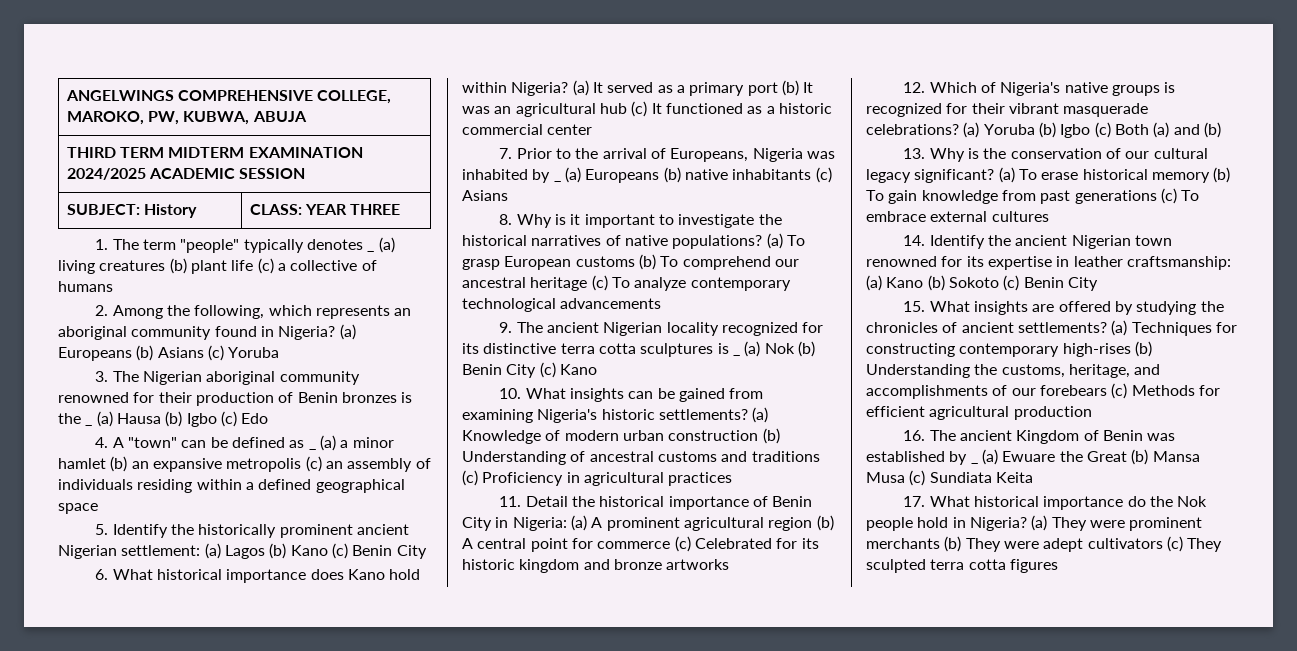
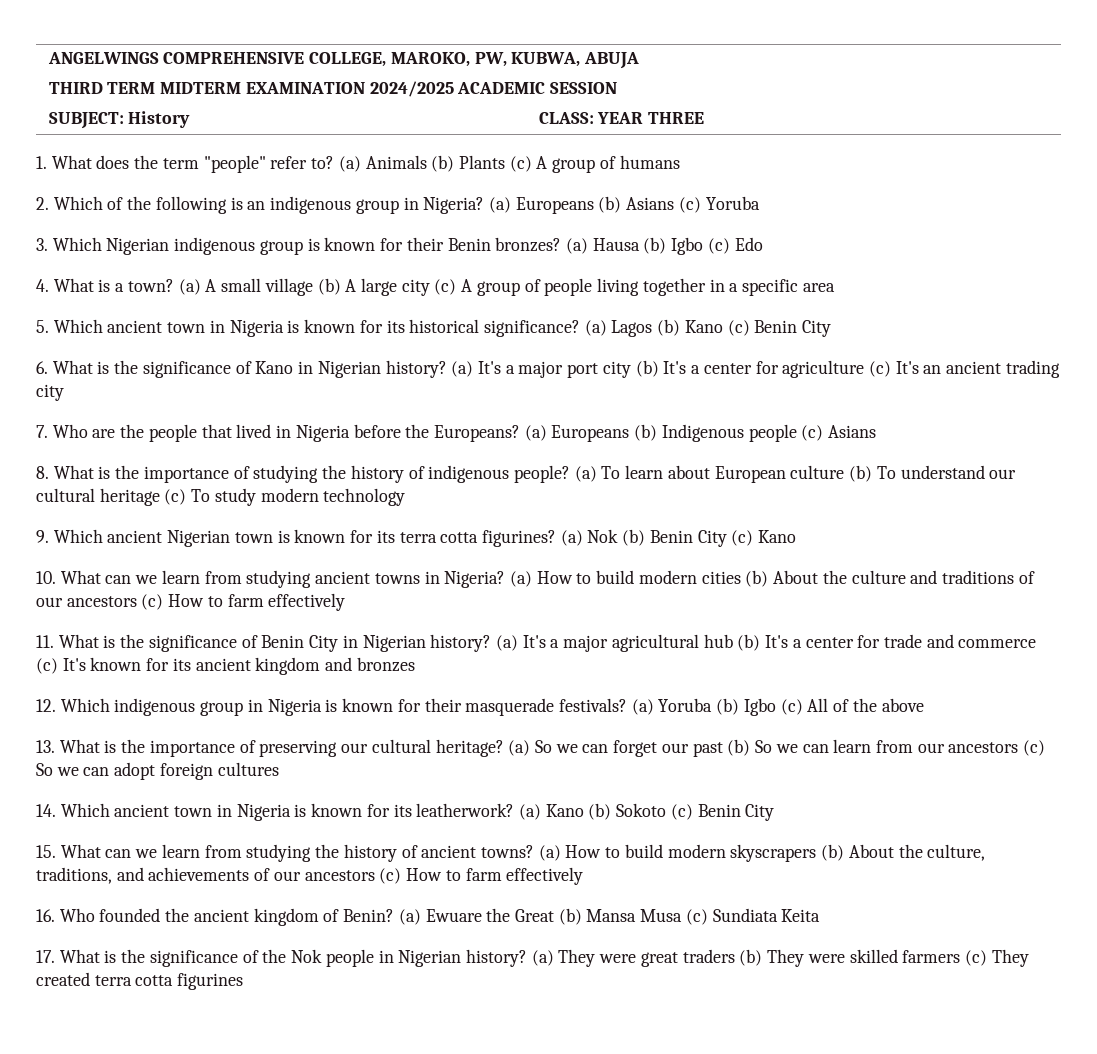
- 1. The term "people" typically denotes _ (a) living creatures (b) plant life (c) a collective of humans
- 2. Among the following, which represents an aboriginal community found in Nigeria?
+ 1. What does the term "people" refer to? (a) Animals (b) Plants (c) A group of humans
+ 2. Which of the following is an indigenous group in Nigeria?
- 3. The Nigerian aboriginal community renowned for their production of Benin bronzes is the _ (a) Hausa (b) Igbo (c) Edo
+ 3. Which Nigerian indigenous group is known for their Benin bronzes? (a) Hausa (b) Igbo (c) Edo
- 4. A "town" can be defined as _ (a) a minor hamlet (b) an expansive metropolis (c) an assembly of individuals residing within a defined geographical space
- 5. Identify the historically prominent ancient Nigerian settlement: (a) Lagos (b) Kano (c) Benin City
+ 4. What is a town? (a) A small village (b) A large city (c) A group of people living together in a specific area
+ 5. Which ancient town in Nigeria is known for its historical significance? (a) Lagos (b) Kano (c) Benin City
- 6. What historical importance does Kano hold within Nigeria? (a) It served as a primary port (b) It was an agricultural hub (c) It functioned as a historic commercial center
- 7. Prior to the arrival of Europeans, Nigeria was inhabited by _ (a) Europeans (b) native inhabitants (c) Asians
+ 6. What is the significance of Kano in Nigerian history? (a) It's a major port city (b) It's a center for agriculture (c) It's an ancient trading city
+ 7. Who are the people that lived in Nigeria before the Europeans? (a) Europeans (b) Indigenous people (c) Asians
- 8. Why is it important to investigate the historical narratives of native populations? (a) To grasp European customs (b) To comprehend our ancestral heritage (c) To analyze contemporary technological advancements
+ 8. What is the importance of studying the history of indigenous people? (a) To learn about European culture (b) To understand our cultural heritage (c) To study modern technology
- 9. The ancient Nigerian locality recognized for its distinctive terra cotta sculptures is _ (a) Nok (b) Benin City (c) Kano
+ 9. Which ancient Nigerian town is known for its terra cotta figurines? (a) Nok (b) Benin City (c) Kano
- 10. What insights can be gained from examining Nigeria's historic settlements? (a) Knowledge of modern urban construction (b) Understanding of ancestral customs and traditions (c) Proficiency in agricultural practices
- 11. Detail the historical importance of Benin City in Nigeria: (a) A prominent agricultural region (b) A central point for commerce (c) Celebrated for its historic kingdom and bronze artworks
+ 10. What can we learn from studying ancient towns in Nigeria? (a) How to build modern cities (b) About the culture and traditions of our ancestors (c) How to farm effectively
+ 11. What is the significance of Benin City in Nigerian history? (a) It's a major agricultural hub (b) It's a center for trade and commerce (c) It's known for its ancient kingdom and bronzes
- 12. Which of Nigeria's native groups is recognized for their vibrant masquerade celebrations?
+ 12. Which indigenous group in Nigeria is known for their masquerade festivals?
- (a) Yoruba (b) Igbo (c) Both (a) and (b)
+ (a) Yoruba (b) Igbo (c) All of the above
- 13. Why is the conservation of our cultural legacy significant? (a) To erase historical memory (b) To gain knowledge from past generations (c) To embrace external cultures
- 14. Identify the ancient Nigerian town renowned for its expertise in leather craftsmanship: (a) Kano (b) Sokoto (c) Benin City
+ 13. What is the importance of preserving our cultural heritage? (a) So we can forget our past (b) So we can learn from our ancestors (c) So we can adopt foreign cultures
+ 14. Which ancient town in Nigeria is known for its leatherwork? (a) Kano (b) Sokoto (c) Benin City
- 15. What insights are offered by studying the chronicles of ancient settlements? (a) Techniques for constructing contemporary high-rises (b) Understanding the customs, heritage, and accomplishments of our forebears (c) Methods for efficient agricultural production
- 16. The ancient Kingdom of Benin was established by _ (a) Ewuare the Great (b) Mansa Musa (c) Sundiata Keita
+ 15. What can we learn from studying the history of ancient towns? (a) How to build modern skyscrapers (b) About the culture, traditions, and achievements of our ancestors (c) How to farm effectively
+ 16. Who founded the ancient kingdom of Benin? (a) Ewuare the Great (b) Mansa Musa (c) Sundiata Keita
- 17. What historical importance do the Nok people hold in Nigeria?
+ 17. What is the significance of the Nok people in Nigerian history?
- (a) They were prominent merchants (b) They were adept cultivators (c) They sculpted terra cotta figures
+ (a) They were great traders (b) They were skilled farmers (c) They created terra cotta figurines

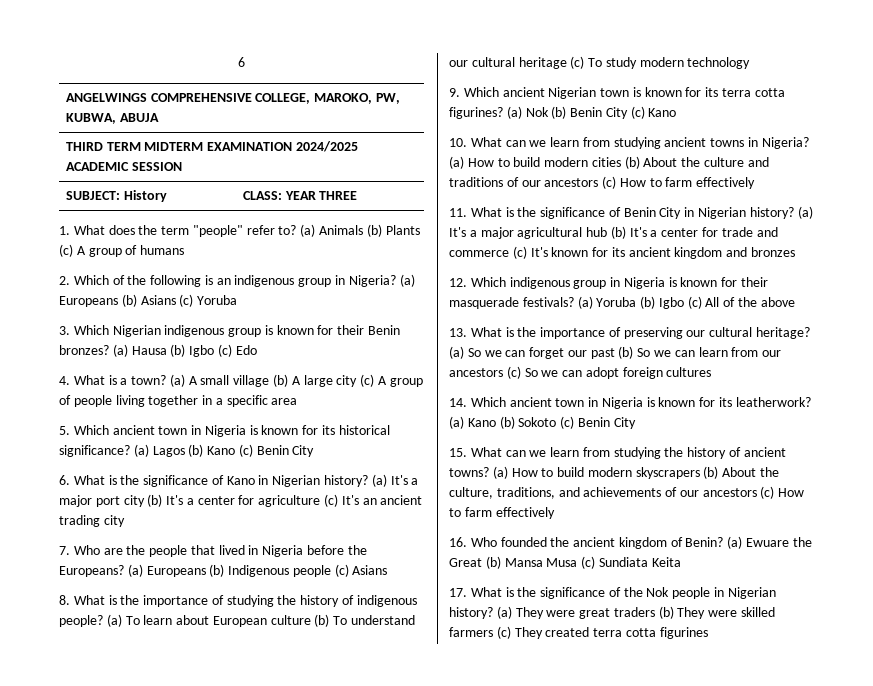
+ 6

